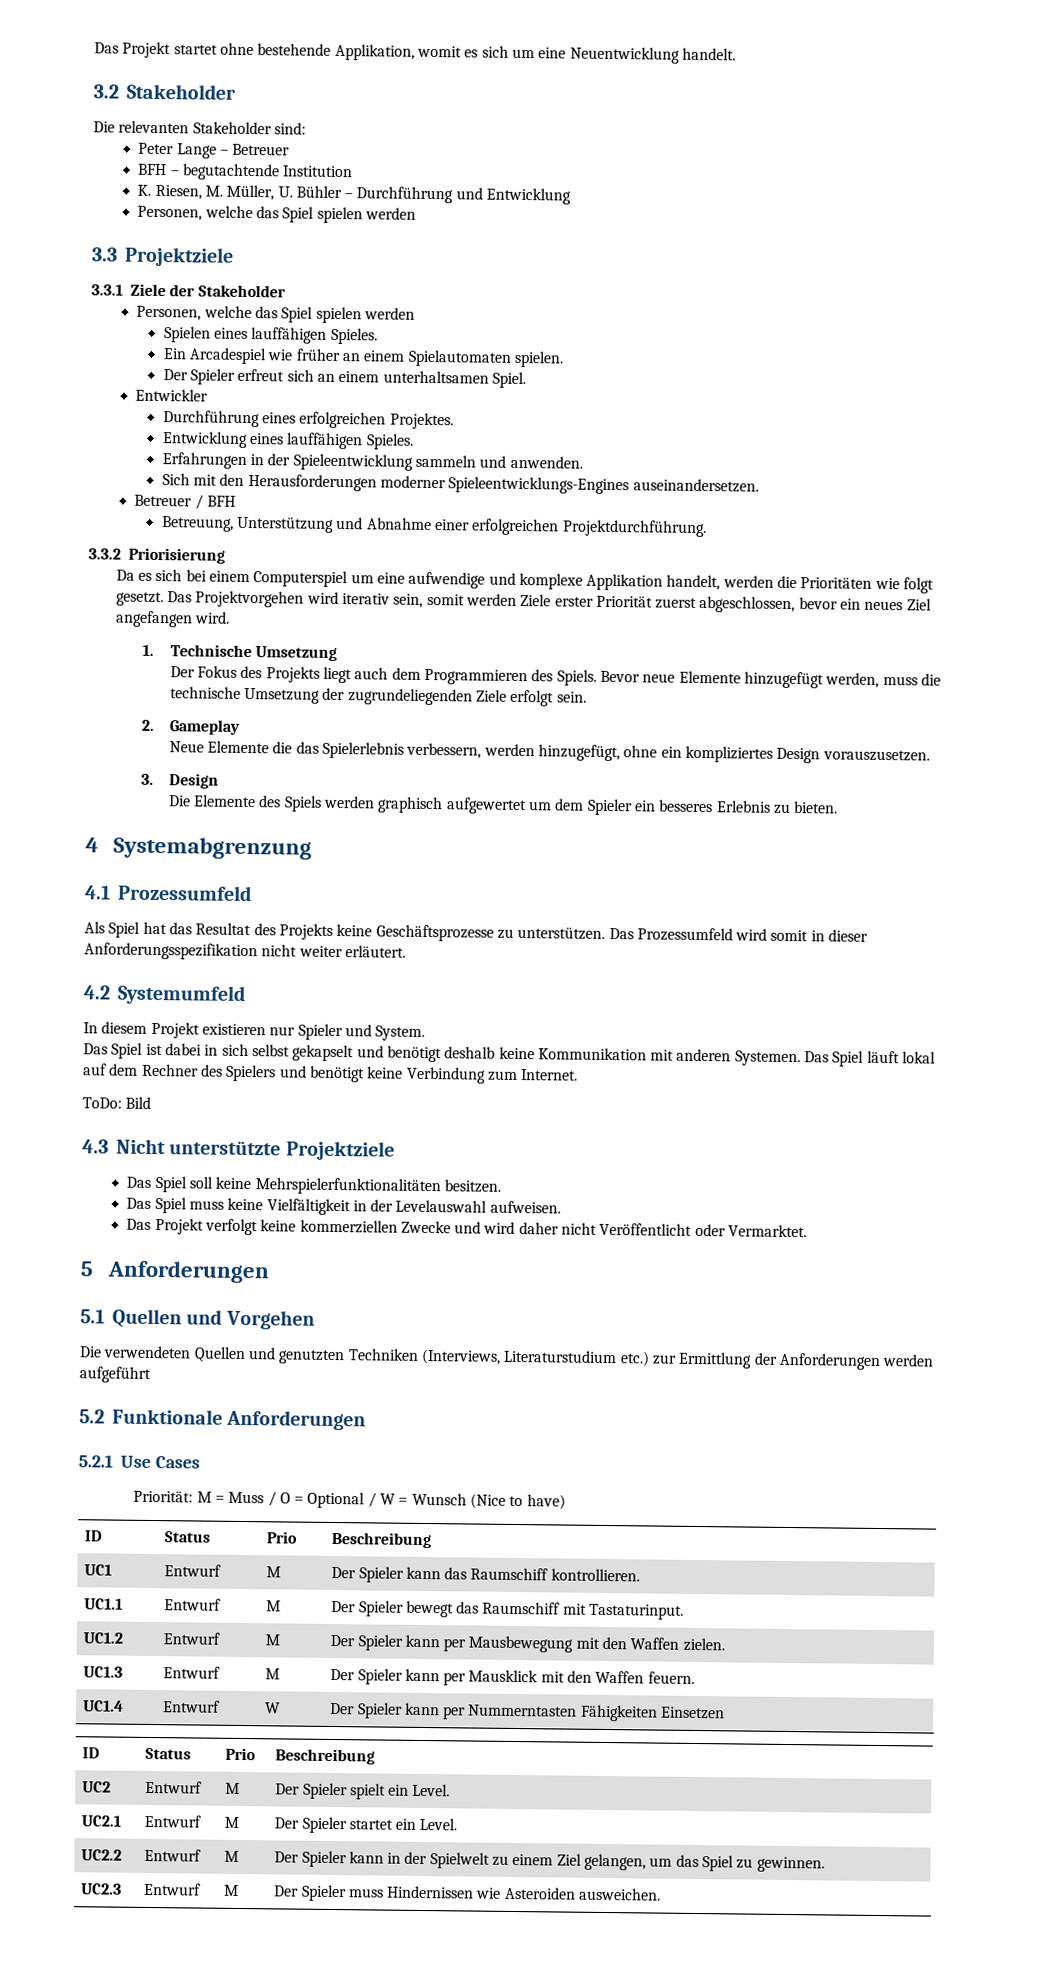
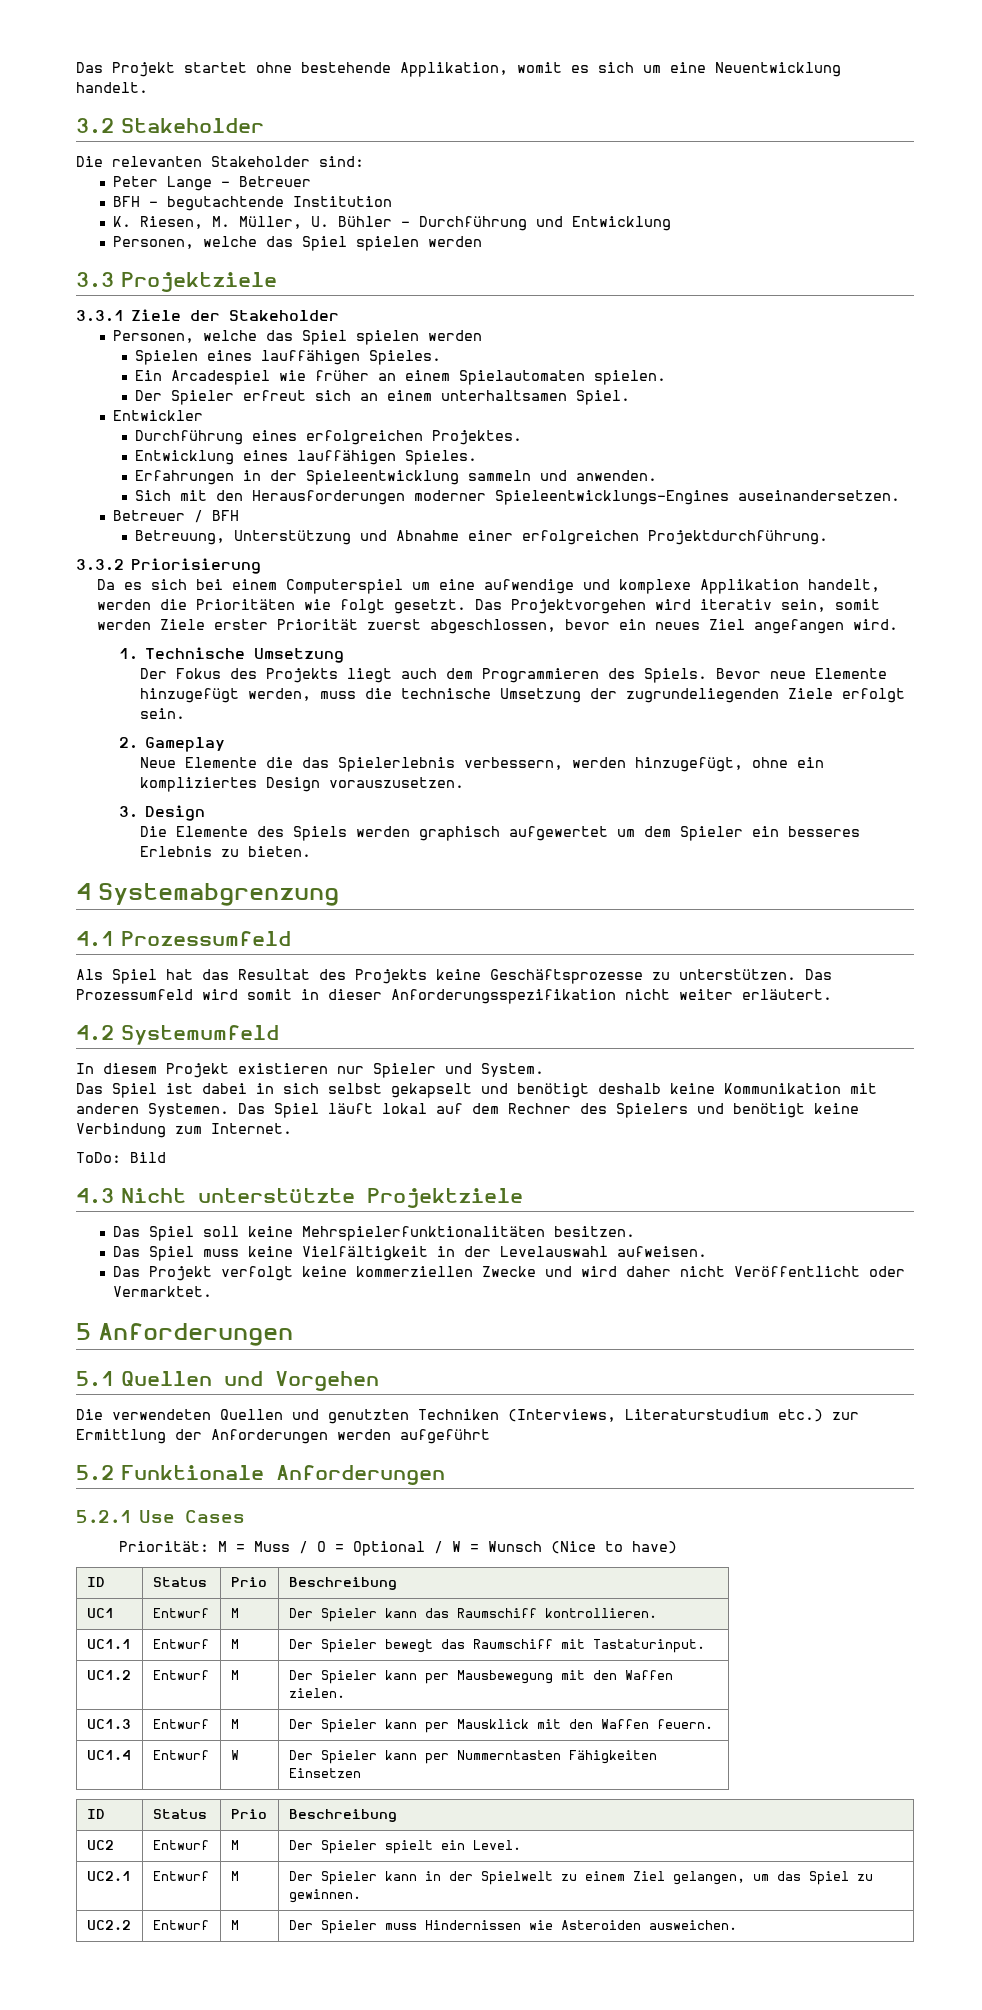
- UC2.1 | Entwurf | M | Der Spieler startet ein Level.
- UC2.2 | Entwurf | M | Der Spieler kann in der Spielwelt zu einem Ziel gelangen, um das Spiel zu gewinnen.
+ UC2.1 | Entwurf | M | Der Spieler kann in der Spielwelt zu einem Ziel gelangen, um das Spiel zu gewinnen.
- UC2.3 | Entwurf | M | Der Spieler muss Hindernissen wie Asteroiden ausweichen.
+ UC2.2 | Entwurf | M | Der Spieler muss Hindernissen wie Asteroiden ausweichen.

